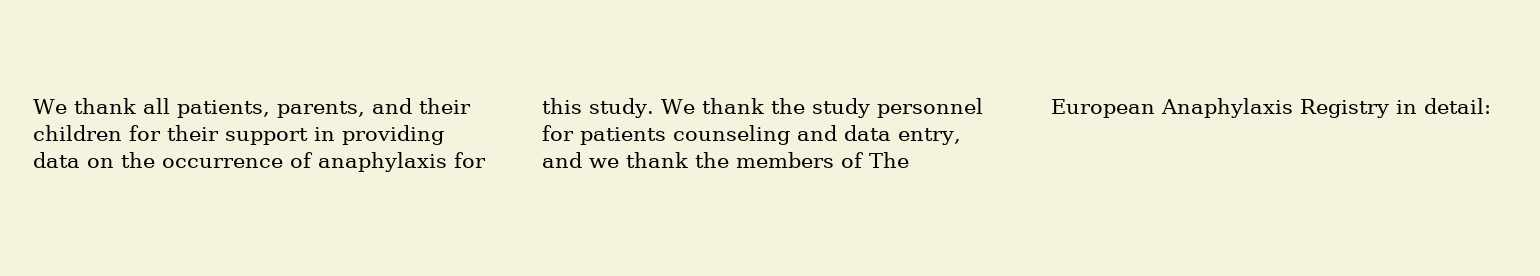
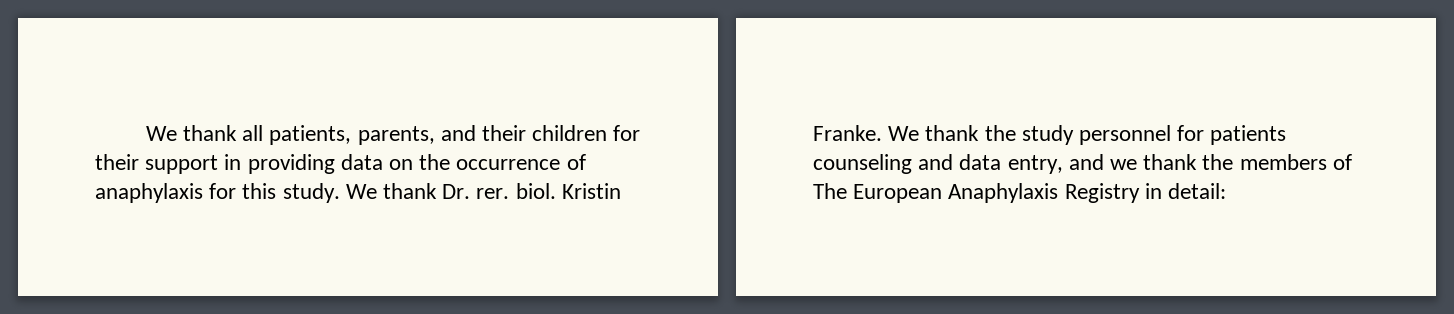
- We thank the study personnel for patients counseling and data entry, and we thank the members of The European Anaphylaxis Registry in detail:
+ We thank Dr. rer. biol. Kristin Franke. We thank the study personnel for patients counseling and data entry, and we thank the members of The European Anaphylaxis Registry in detail:

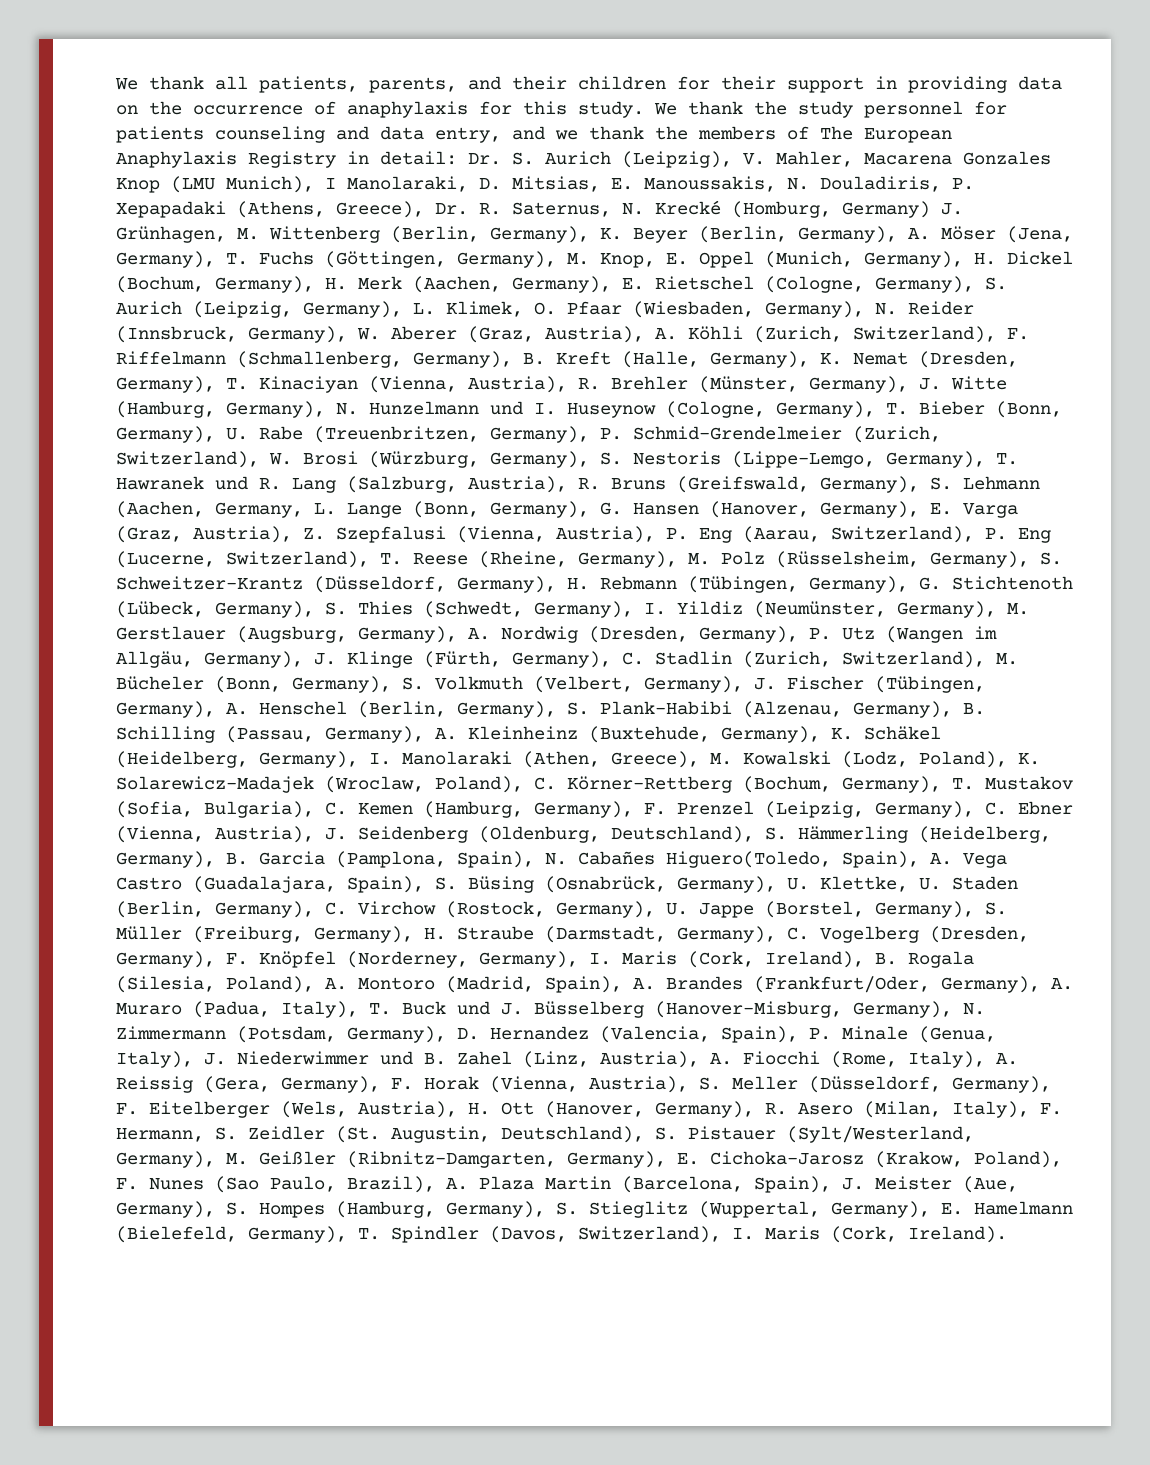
- We thank Dr. rer. biol. Kristin Franke. We thank the study personnel for patients counseling and data entry, and we thank the members of The European Anaphylaxis Registry in detail:
+ We thank the study personnel for patients counseling and data entry, and we thank the members of The European Anaphylaxis Registry in detail: Dr. S. Aurich (Leipzig), V. Mahler, Macarena Gonzales Knop (LMU Munich), I Manolaraki, D. Mitsias, E. Manoussakis, N. Douladiris, P. Xepapadaki (Athens, Greece), Dr. R. Saternus, N. Krecké (Homburg, Germany) J. Grünhagen, M. Wittenberg (Berlin, Germany), K. Beyer (Berlin, Germany), A. Möser (Jena, Germany), T. Fuchs (Göttingen, Germany), M. Knop, E. Oppel (Munich, Germany), H. Dickel (Bochum, Germany), H. Merk (Aachen, Germany), E. Rietschel (Cologne, Germany), S. Aurich (Leipzig, Germany), L. Klimek, O. Pfaar (Wiesbaden, Germany), N. Reider (Innsbruck, Germany), W. Aberer (Graz, Austria), A. Köhli (Zurich, Switzerland), F. Riffelmann (Schmallenberg, Germany), B. Kreft (Halle, Germany), K. Nemat (Dresden, Germany), T. Kinaciyan (Vienna, Austria), R. Brehler (Münster, Germany), J. Witte (Hamburg, Germany), N. Hunzelmann und I. Huseynow (Cologne, Germany), T. Bieber (Bonn, Germany), U. Rabe (Treuenbritzen, Germany), P. Schmid-Grendelmeier (Zurich, Switzerland), W. Brosi (Würzburg, Germany), S. Nestoris (Lippe-Lemgo, Germany), T. Hawranek und R. Lang (Salzburg, Austria), R. Bruns (Greifswald, Germany), S. Lehmann (Aachen, Germany, L. Lange (Bonn, Germany), G. Hansen (Hanover, Germany), E. Varga (Graz, Austria), Z. Szepfalusi (Vienna, Austria), P. Eng (Aarau, Switzerland), P. Eng (Lucerne, Switzerland), T. Reese (Rheine, Germany), M. Polz (Rüsselsheim, Germany), S. Schweitzer-Krantz (Düsseldorf, Germany), H. Rebmann (Tübingen, Germany), G. Stichtenoth (Lübeck, Germany), S. Thies (Schwedt, Germany), I. Yildiz (Neumünster, Germany), M. Gerstlauer (Augsburg, Germany), A. Nordwig (Dresden, Germany), P. Utz (Wangen im Allgäu, Germany), J. Klinge (Fürth, Germany), C. Stadlin (Zurich, Switzerland), M. Bücheler (Bonn, Germany), S. Volkmuth (Velbert, Germany), J. Fischer (Tübingen, Germany), A. Henschel (Berlin, Germany), S. Plank-Habibi (Alzenau, Germany), B. Schilling (Passau, Germany), A. Kleinheinz (Buxtehude, Germany), K. Schäkel (Heidelberg, Germany), I. Manolaraki (Athen, Greece), M. Kowalski (Lodz, Poland), K. Solarewicz-Madajek (Wroclaw, Poland), C. Körner-Rettberg (Bochum, Germany), T. Mustakov (Sofia, Bulgaria), C. Kemen (Hamburg, Germany), F. Prenzel (Leipzig, Germany), C. Ebner (Vienna, Austria), J. Seidenberg (Oldenburg, Deutschland), S. Hämmerling (Heidelberg, Germany), B. Garcia (Pamplona, Spain), N. Cabañes Higuero(Toledo, Spain), A. Vega Castro (Guadalajara, Spain), S. Büsing (Osnabrück, Germany), U. Klettke, U. Staden (Berlin, Germany), C. Virchow (Rostock, Germany), U. Jappe (Borstel, Germany), S. Müller (Freiburg, Germany), H. Straube (Darmstadt, Germany), C. Vogelberg (Dresden, Germany), F. Knöpfel (Norderney, Germany), I. Maris (Cork, Ireland), B. Rogala (Silesia, Poland), A. Montoro (Madrid, Spain), A. Brandes (Frankfurt/Oder, Germany), A. Muraro (Padua, Italy), T. Buck und J. Büsselberg (Hanover-Misburg, Germany), N. Zimmermann (Potsdam, Germany), D. Hernandez (Valencia, Spain), P. Minale (Genua, Italy), J. Niederwimmer und B. Zahel (Linz, Austria), A. Fiocchi (Rome, Italy), A. Reissig (Gera, Germany), F. Horak (Vienna, Austria), S. Meller (Düsseldorf, Germany), F. Eitelberger (Wels, Austria), H. Ott (Hanover, Germany), R. Asero (Milan, Italy), F. Hermann, S. Zeidler (St. Augustin, Deutschland), S. Pistauer (Sylt/Westerland, Germany), M. Geißler (Ribnitz-Damgarten, Germany), E. Cichoka-Jarosz (Krakow, Poland), F. Nunes (Sao Paulo, Brazil), A. Plaza Martin (Barcelona, Spain), J. Meister (Aue, Germany), S. Hompes (Hamburg, Germany), S. Stieglitz (Wuppertal, Germany), E. Hamelmann (Bielefeld, Germany), T. Spindler (Davos, Switzerland), I. Maris (Cork, Ireland).

